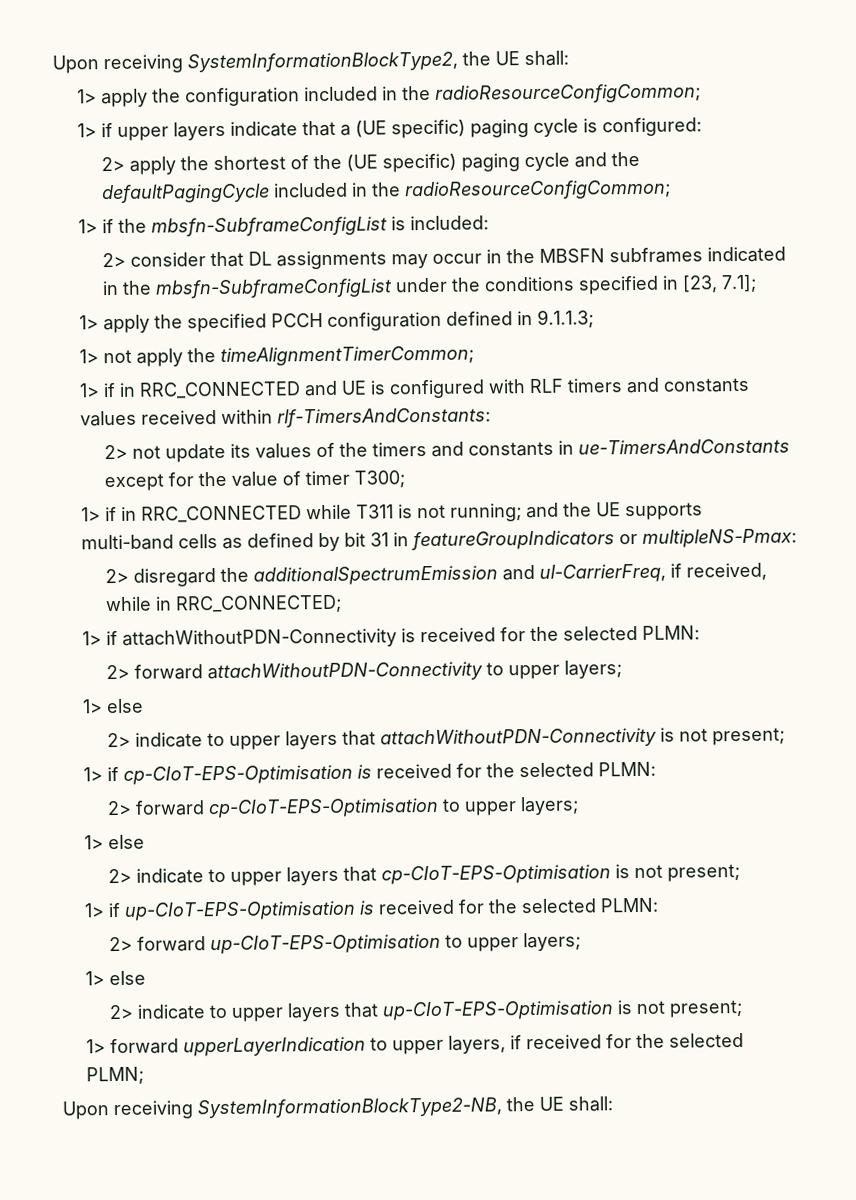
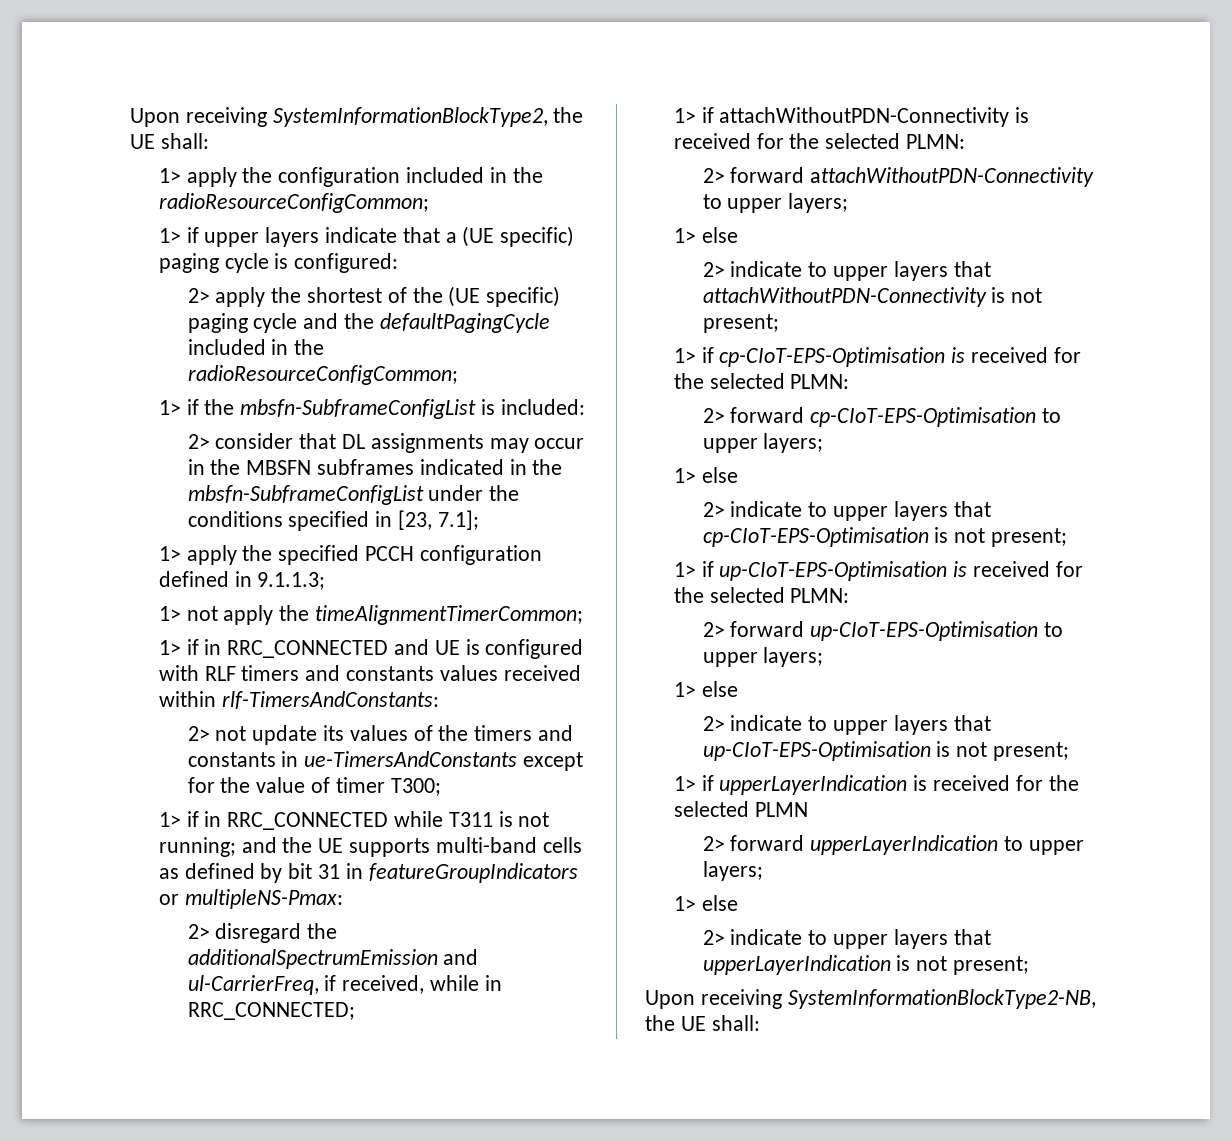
- 1> forward upperLayerIndication to upper layers, if received for the selected PLMN;
+ 1> if upperLayerIndication is received for the selected PLMN
+ 2> forward upperLayerIndication to upper layers;
+ 1> else
+ 2> indicate to upper layers that upperLayerIndication is not present;

